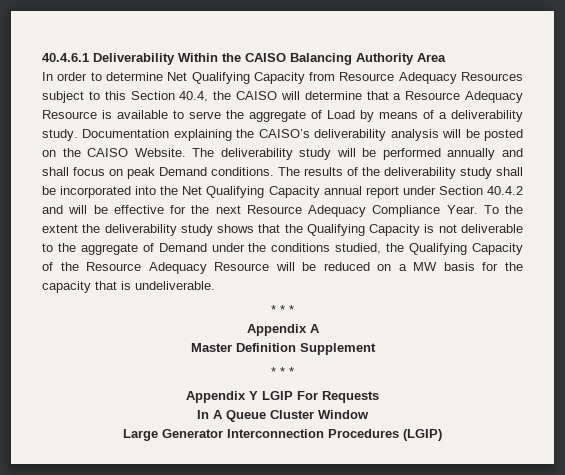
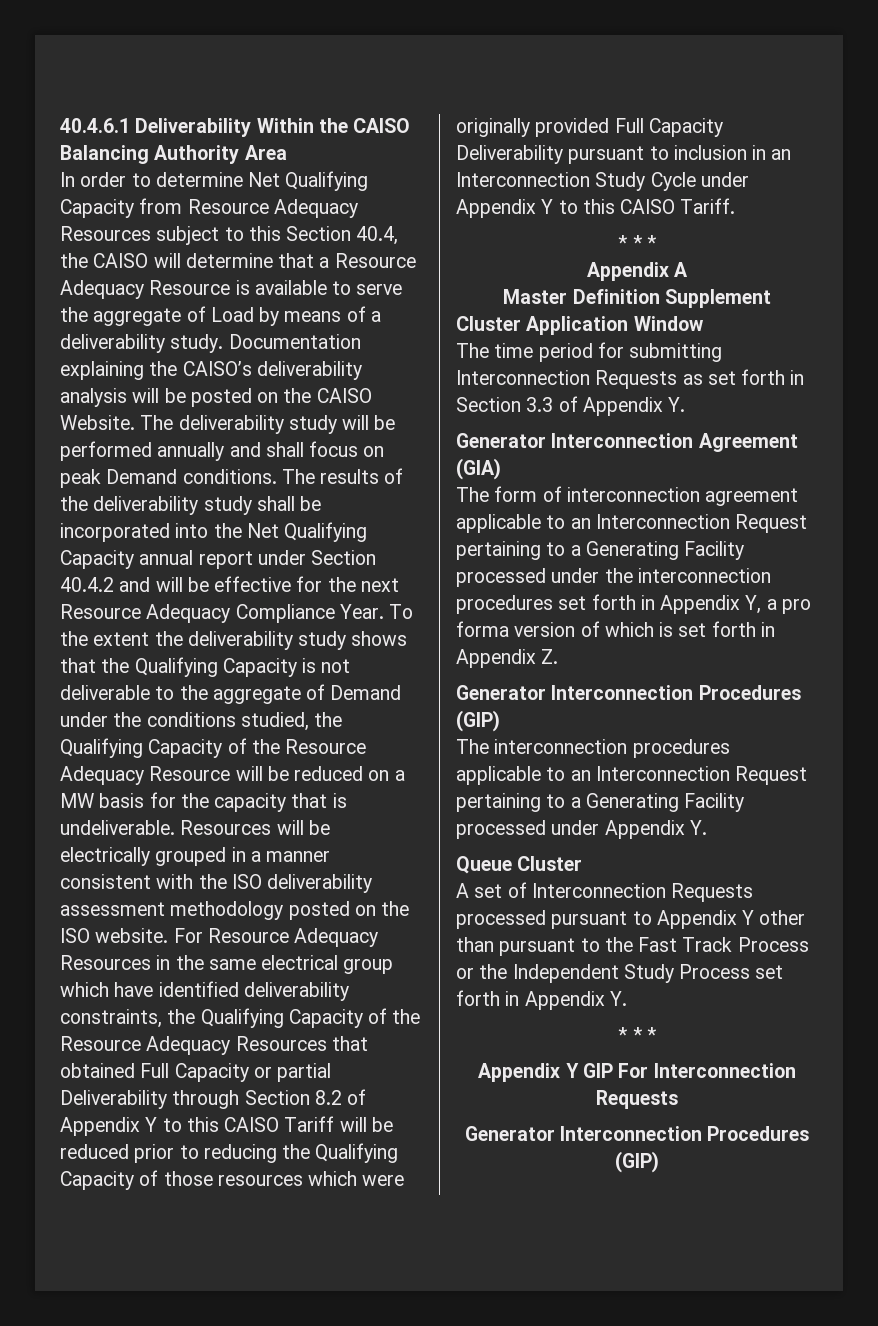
+ Resources will be electrically grouped in a manner consistent with the ISO deliverability assessment methodology posted on the ISO website. For Resource Adequacy Resources in the same electrical group which have identified deliverability constraints, the Qualifying Capacity of the Resource Adequacy Resources that obtained Full Capacity or partial Deliverability through Section 8.2 of Appendix Y to this CAISO Tariff will be reduced prior to reducing the Qualifying Capacity of those resources which were originally provided Full Capacity Deliverability pursuant to inclusion in an Interconnection Study Cycle under Appendix Y to this CAISO Tariff.
+ Cluster Application Window
+ The time period for submitting Interconnection Requests as set forth in Section 3.3 of Appendix Y.
+ Generator Interconnection Agreement (GIA)
+ The form of interconnection agreement applicable to an Interconnection Request pertaining to a Generating Facility processed under the interconnection procedures set forth in Appendix Y, a pro forma version of which is set forth in Appendix Z.
+ Generator Interconnection Procedures (GIP)
+ The interconnection procedures applicable to an Interconnection Request pertaining to a Generating Facility processed under Appendix Y.
+ Queue Cluster
+ A set of Interconnection Requests processed pursuant to Appendix Y other than pursuant to the Fast Track Process or the Independent Study Process set forth in Appendix Y.
- Appendix Y LGIP For Requests
- In A Queue Cluster Window
- Large Generator Interconnection Procedures (LGIP)
+ Appendix Y GIP For Interconnection Requests
+ Generator Interconnection Procedures (GIP)

